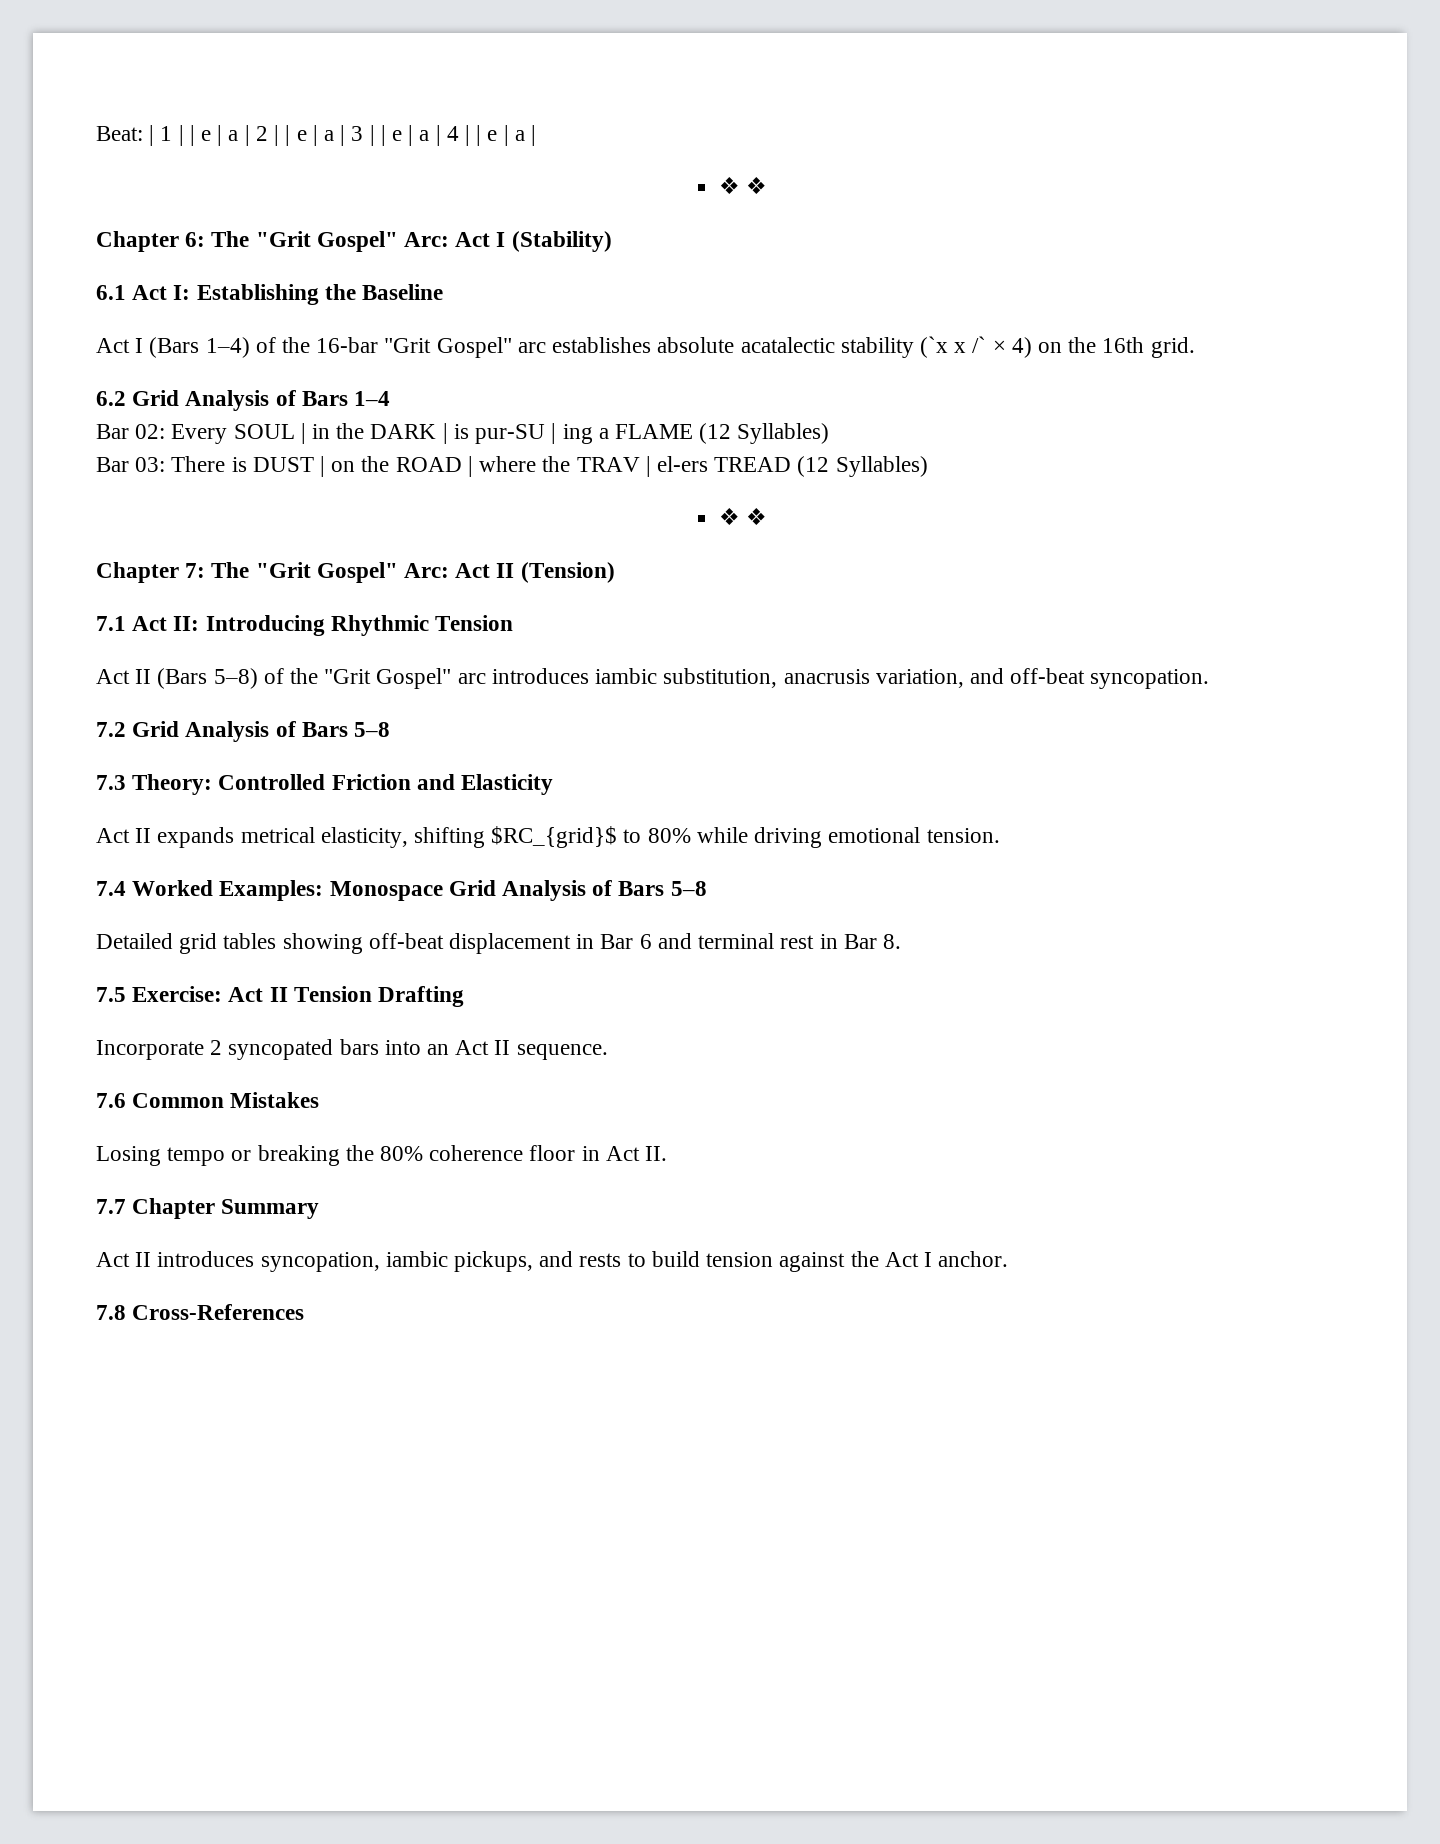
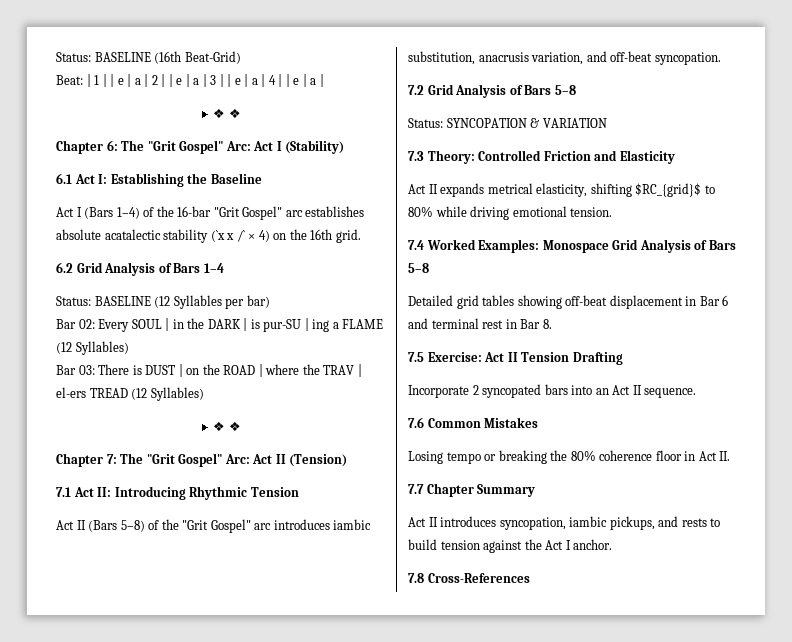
+ Status: BASELINE (16th Beat-Grid)
+ Status: BASELINE (12 Syllables per bar)
+ Status: SYNCOPATION & VARIATION

